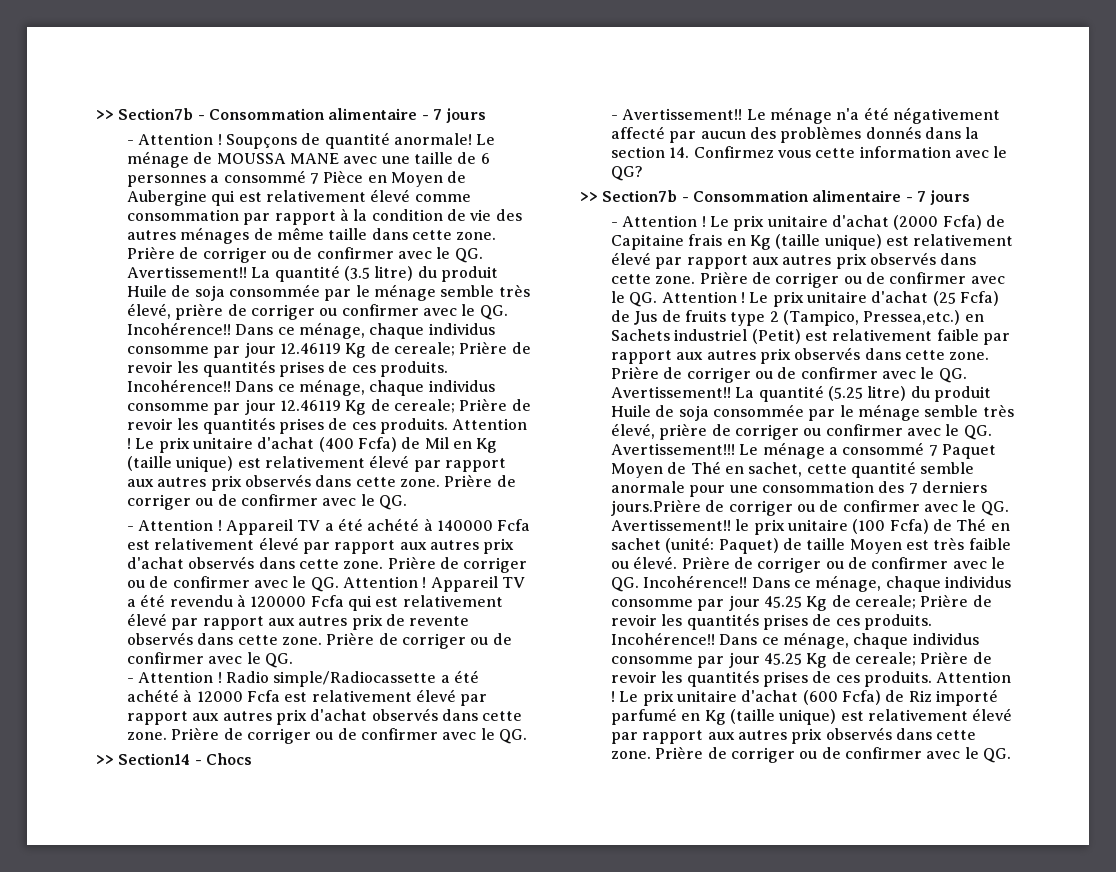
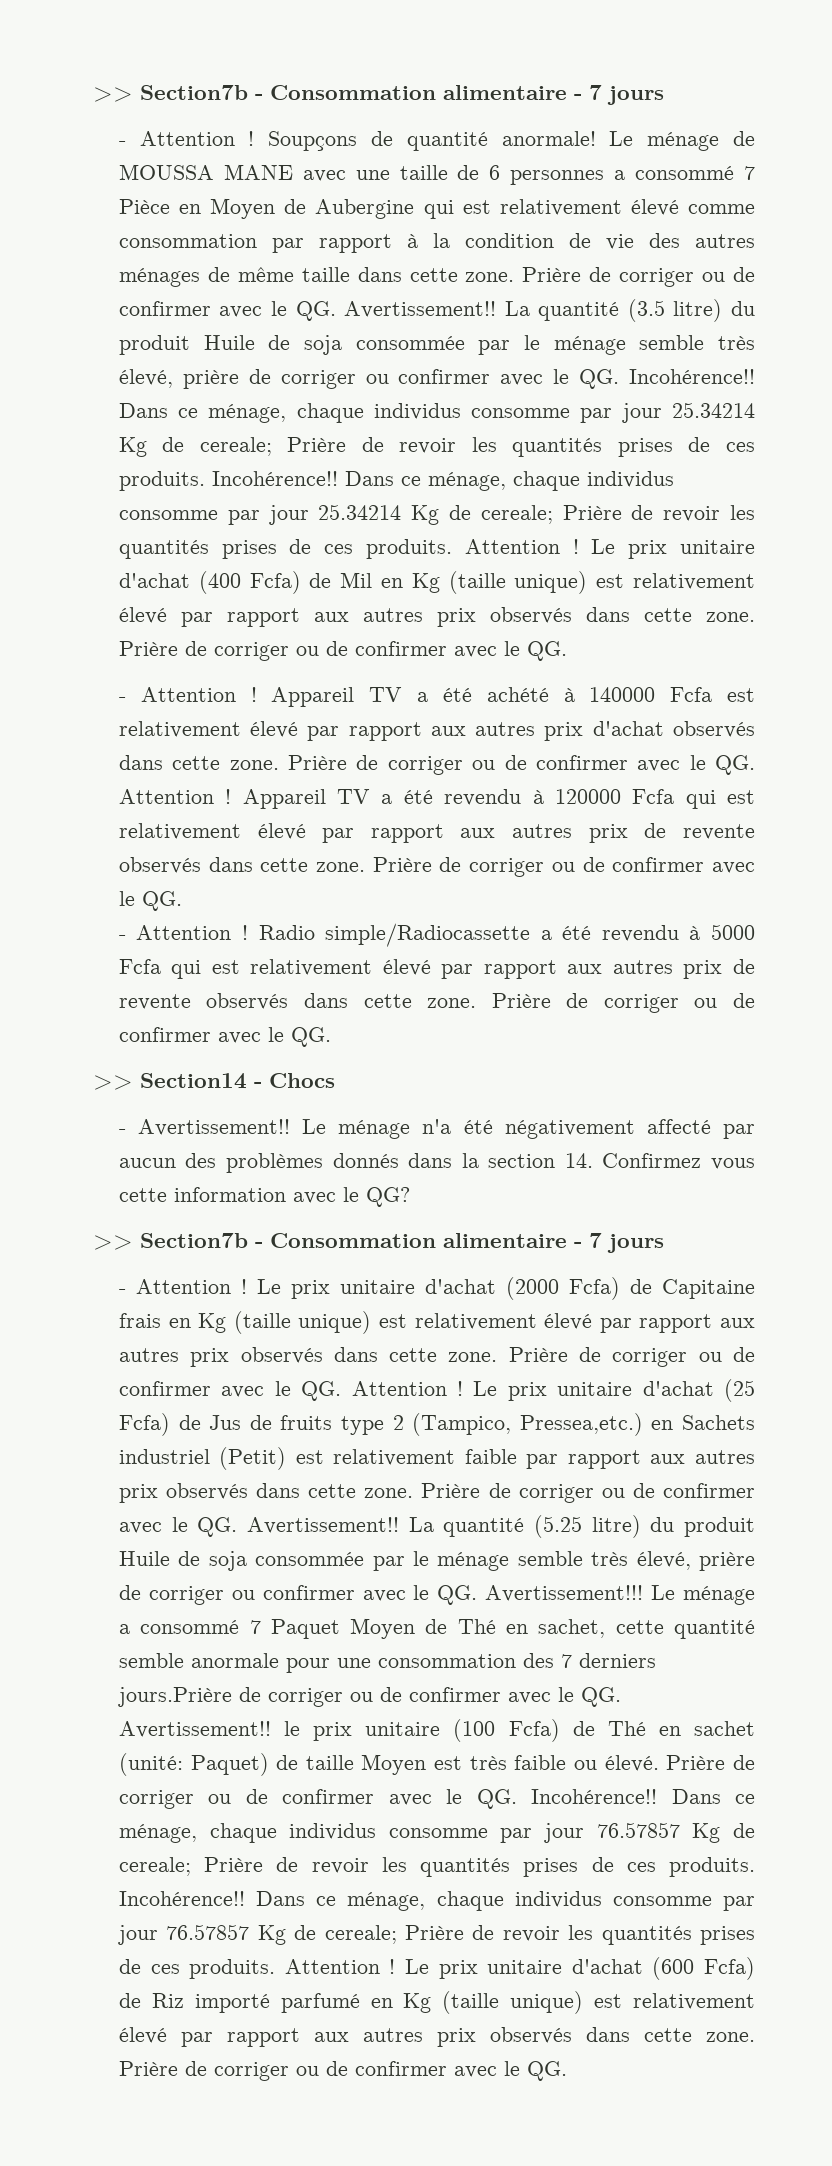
- La quantité (3.5 litre) du produit Huile de soja consommée par le ménage semble très élevé, prière de corriger ou confirmer avec le QG. Incohérence!! Dans ce ménage, chaque individus consomme par jour 12.46119 Kg de cereale; Prière de revoir les quantités prises de ces produits. Incohérence!! Dans ce ménage, chaque individus consomme par jour 12.46119 Kg de cereale; Prière de revoir les quantités prises de ces produits.
+ La quantité (3.5 litre) du produit Huile de soja consommée par le ménage semble très élevé, prière de corriger ou confirmer avec le QG. Incohérence!! Dans ce ménage, chaque individus consomme par jour 25.34214 Kg de cereale; Prière de revoir les quantités prises de ces produits. Incohérence!! Dans ce ménage, chaque individus consomme par jour 25.34214 Kg de cereale; Prière de revoir les quantités prises de ces produits.
- Radio simple/Radiocassette a été achété à 12000 Fcfa est relativement élevé par rapport aux autres prix d'achat observés dans cette zone.
+ Radio simple/Radiocassette a été revendu à 5000 Fcfa qui est relativement élevé par rapport aux autres prix de revente observés dans cette zone.
- Prière de corriger ou de confirmer avec le QG. Incohérence!! Dans ce ménage, chaque individus consomme par jour 45.25 Kg de cereale; Prière de revoir les quantités prises de ces produits. Incohérence!! Dans ce ménage, chaque individus consomme par jour 45.25 Kg de cereale; Prière de revoir les quantités prises de ces produits.
+ Prière de corriger ou de confirmer avec le QG. Incohérence!! Dans ce ménage, chaque individus consomme par jour 76.57857 Kg de cereale; Prière de revoir les quantités prises de ces produits. Incohérence!! Dans ce ménage, chaque individus consomme par jour 76.57857 Kg de cereale; Prière de revoir les quantités prises de ces produits.

